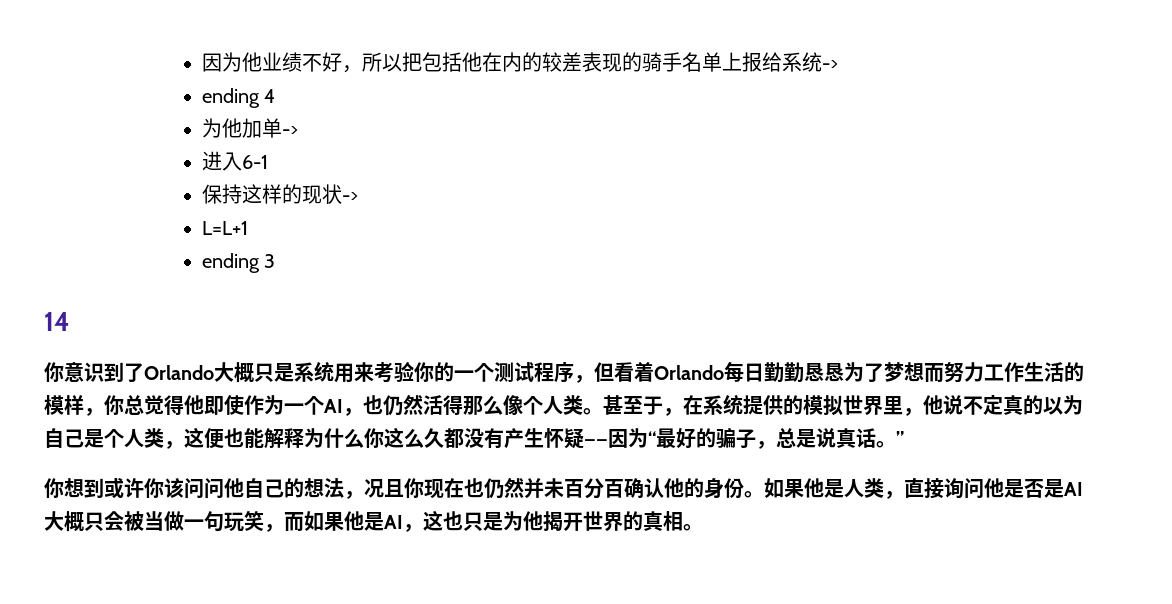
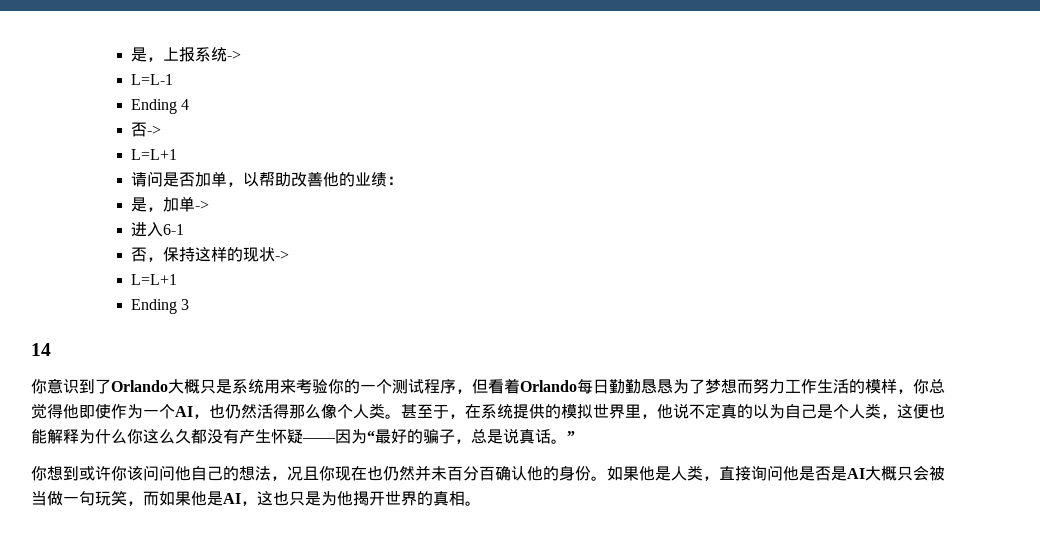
- 因为他业绩不好，所以把包括他在内的较差表现的骑手名单上报给系统->
+ 是，上报系统->
- ending 4
+ L=L-1
+ Ending 4
- 为他加单->
+ 否->
+ L=L+1
+ 请问是否加单，以帮助改善他的业绩：
+ 是，加单->
- 保持这样的现状->
+ 否，保持这样的现状->
- ending 3
+ Ending 3

